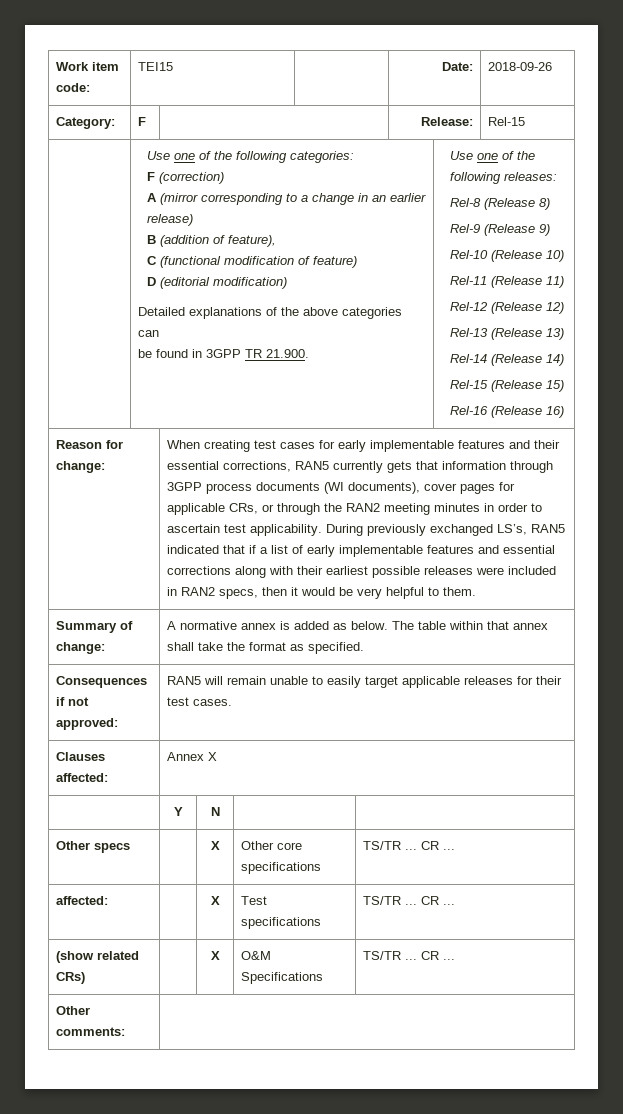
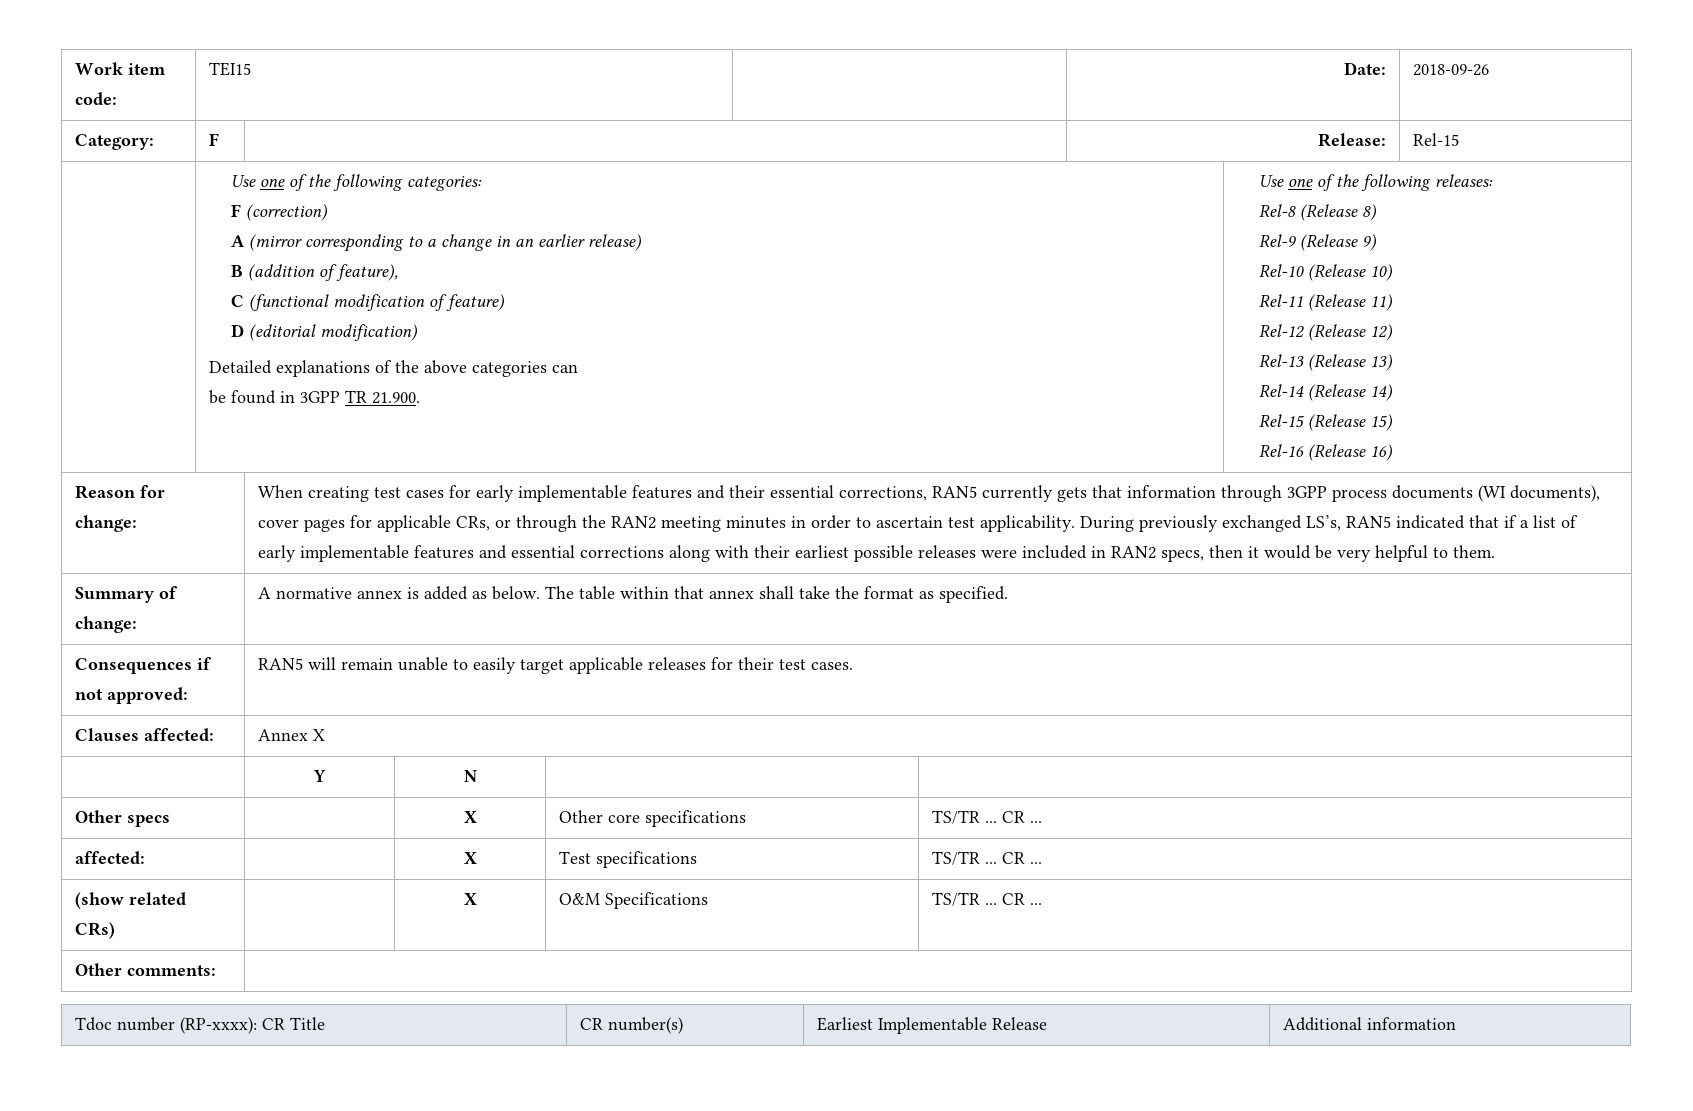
+ Tdoc number (RP-xxxx): CR Title | CR number(s) | Earliest Implementable Release | Additional information

